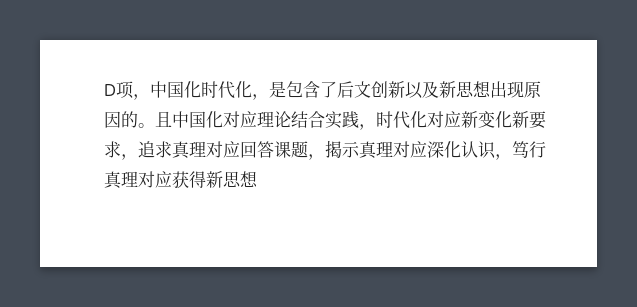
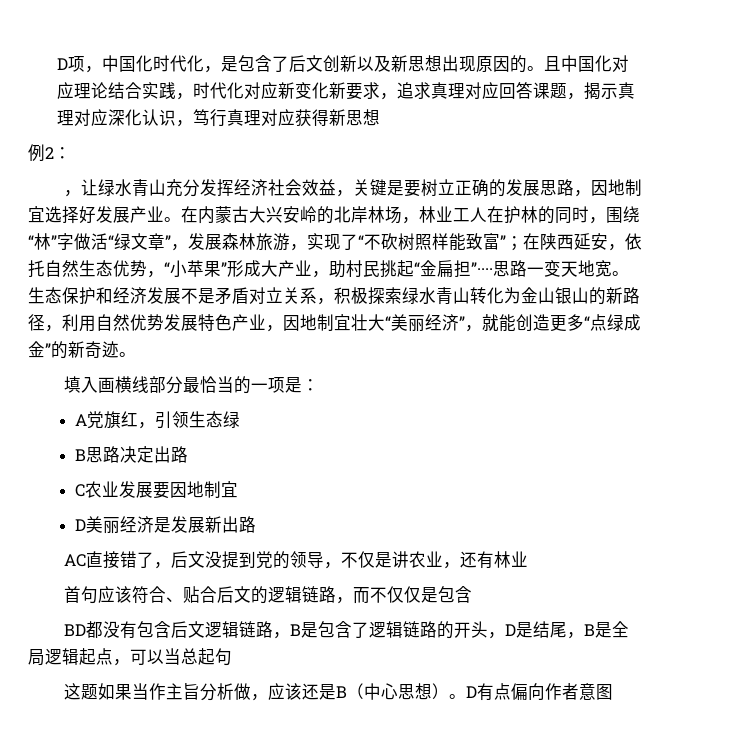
+ 例2：
+ ，让绿水青山充分发挥经济社会效益，关键是要树立正确的发展思路，因地制宜选择好发展产业。在内蒙古大兴安岭的北岸林场，林业工人在护林的同时，围绕“林”字做活“绿文章”，发展森林旅游，实现了“不砍树照样能致富”；在陕西延安，依托自然生态优势，“小苹果”形成大产业，助村民挑起“金扁担”····思路一变天地宽。生态保护和经济发展不是矛盾对立关系，积极探索绿水青山转化为金山银山的新路径，利用自然优势发展特色产业，因地制宜壮大“美丽经济”，就能创造更多“点绿成金”的新奇迹。
+ 填入画横线部分最恰当的一项是：
+ A党旗红，引领生态绿
+ B思路决定出路
+ C农业发展要因地制宜
+ D美丽经济是发展新出路
+ AC直接错了，后文没提到党的领导，不仅是讲农业，还有林业
+ 首句应该符合、贴合后文的逻辑链路，而不仅仅是包含
+ BD都没有包含后文逻辑链路，B是包含了逻辑链路的开头，D是结尾，B是全局逻辑起点，可以当总起句
+ 这题如果当作主旨分析做，应该还是B（中心思想）。D有点偏向作者意图

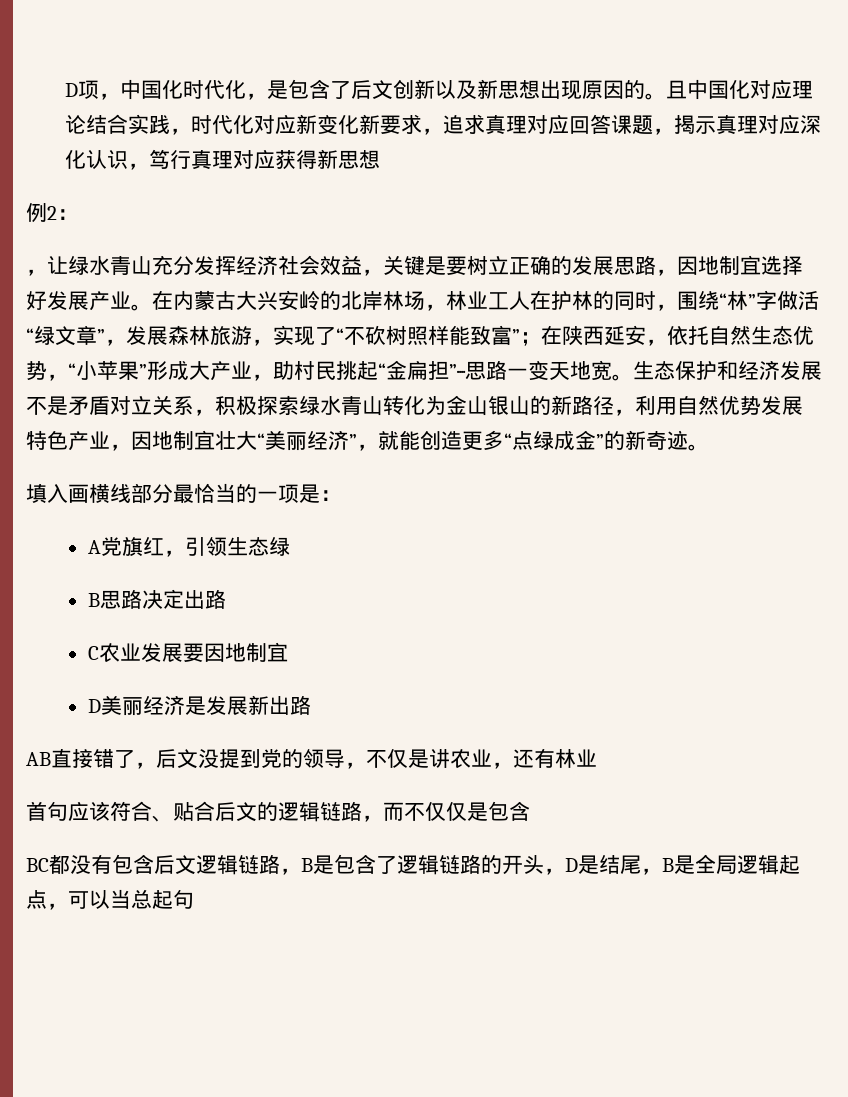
- AC直接错了，后文没提到党的领导，不仅是讲农业，还有林业
+ AB直接错了，后文没提到党的领导，不仅是讲农业，还有林业
- BD都没有包含后文逻辑链路，B是包含了逻辑链路的开头，D是结尾，B是全局逻辑起点，可以当总起句
+ BC都没有包含后文逻辑链路，B是包含了逻辑链路的开头，D是结尾，B是全局逻辑起点，可以当总起句
- 这题如果当作主旨分析做，应该还是B（中心思想）。D有点偏向作者意图

